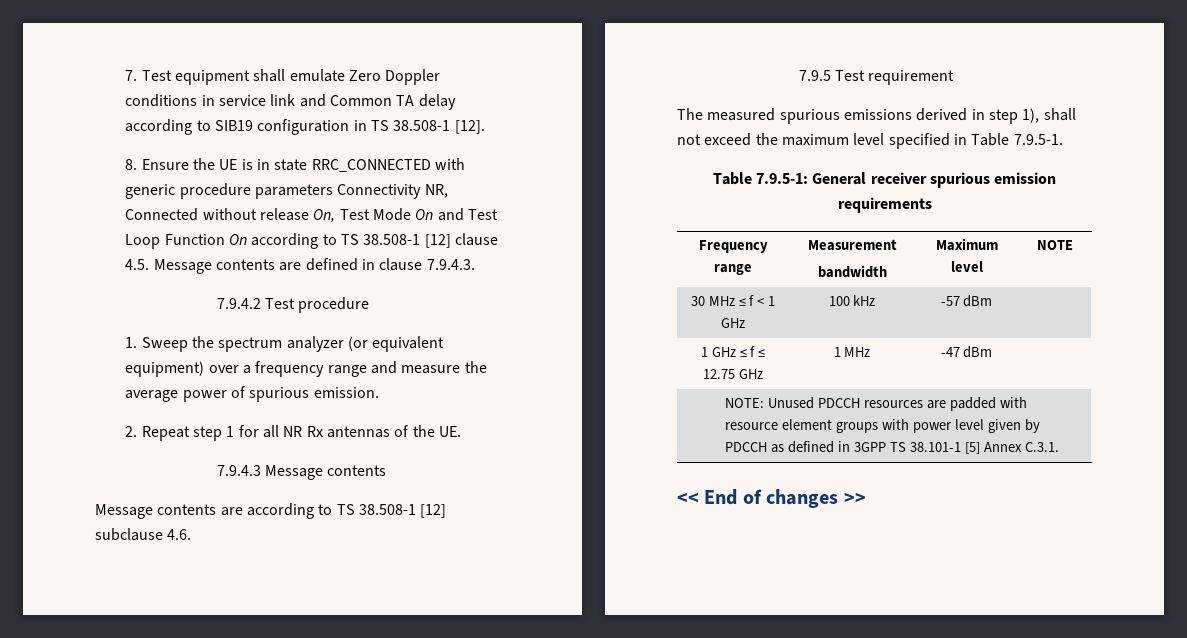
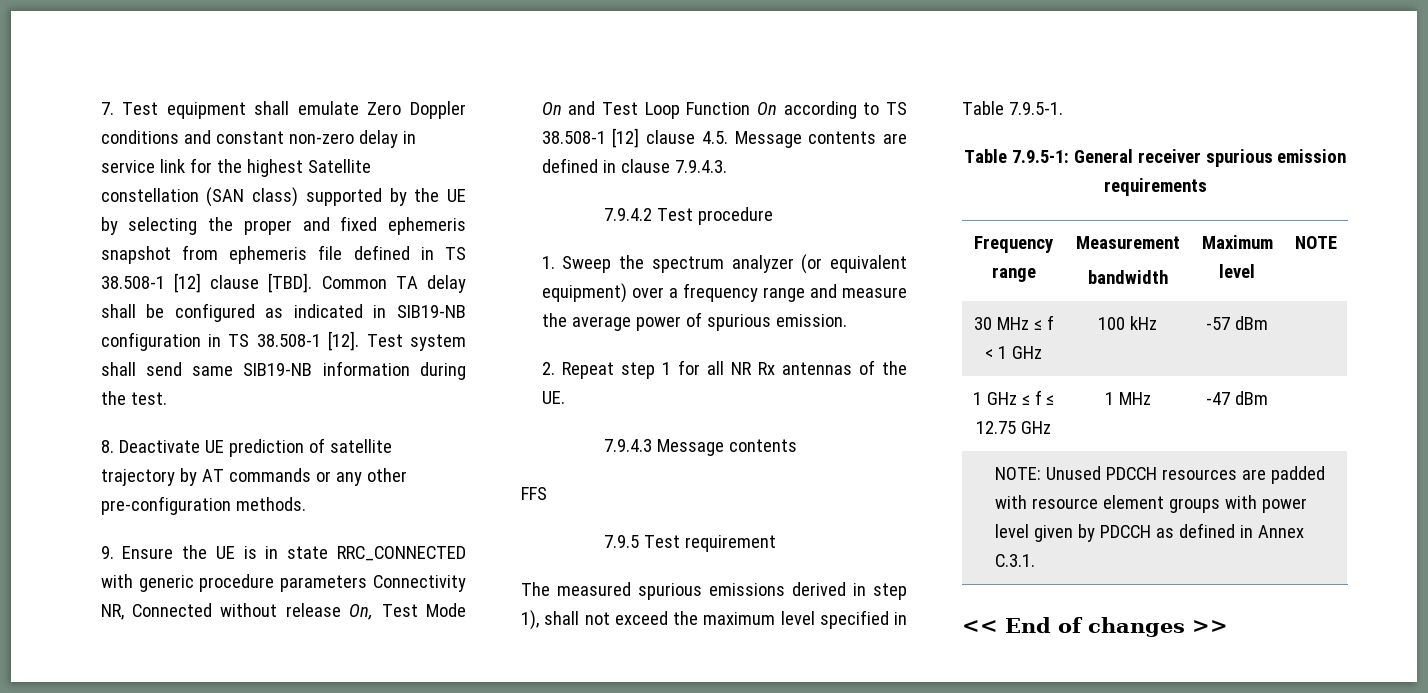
- 7. Test equipment shall emulate Zero Doppler conditions in service link and Common TA delay according to SIB19 configuration in TS 38.508-1 [12].
- 8. Ensure the UE is in state RRC_CONNECTED with generic procedure parameters Connectivity NR, Connected without release On, Test Mode On and Test Loop Function On according to TS 38.508-1 [12] clause 4.5. Message contents are defined in clause 7.9.4.3.
+ 7. Test equipment shall emulate Zero Doppler conditions and constant non-zero delay in service link for the highest Satellite constellation (SAN class) supported by the UE by selecting the proper and fixed ephemeris snapshot from ephemeris file defined in TS 38.508-1 [12] clause [TBD]. Common TA delay shall be configured as indicated in SIB19-NB configuration in TS 38.508-1 [12]. Test system shall send same SIB19-NB information during the test.
+ 8. Deactivate UE prediction of satellite trajectory by AT commands or any other pre-configuration methods.
+ 9. Ensure the UE is in state RRC_CONNECTED with generic procedure parameters Connectivity NR, Connected without release On, Test Mode On and Test Loop Function On according to TS 38.508-1 [12] clause 4.5. Message contents are defined in clause 7.9.4.3.
- Message contents are according to TS 38.508-1 [12] subclause 4.6.
+ FFS
- NOTE: Unused PDCCH resources are padded with resource element groups with power level given by PDCCH as defined in 3GPP TS 38.101-1 [5] Annex C.3.1.
+ NOTE: Unused PDCCH resources are padded with resource element groups with power level given by PDCCH as defined in Annex C.3.1.

